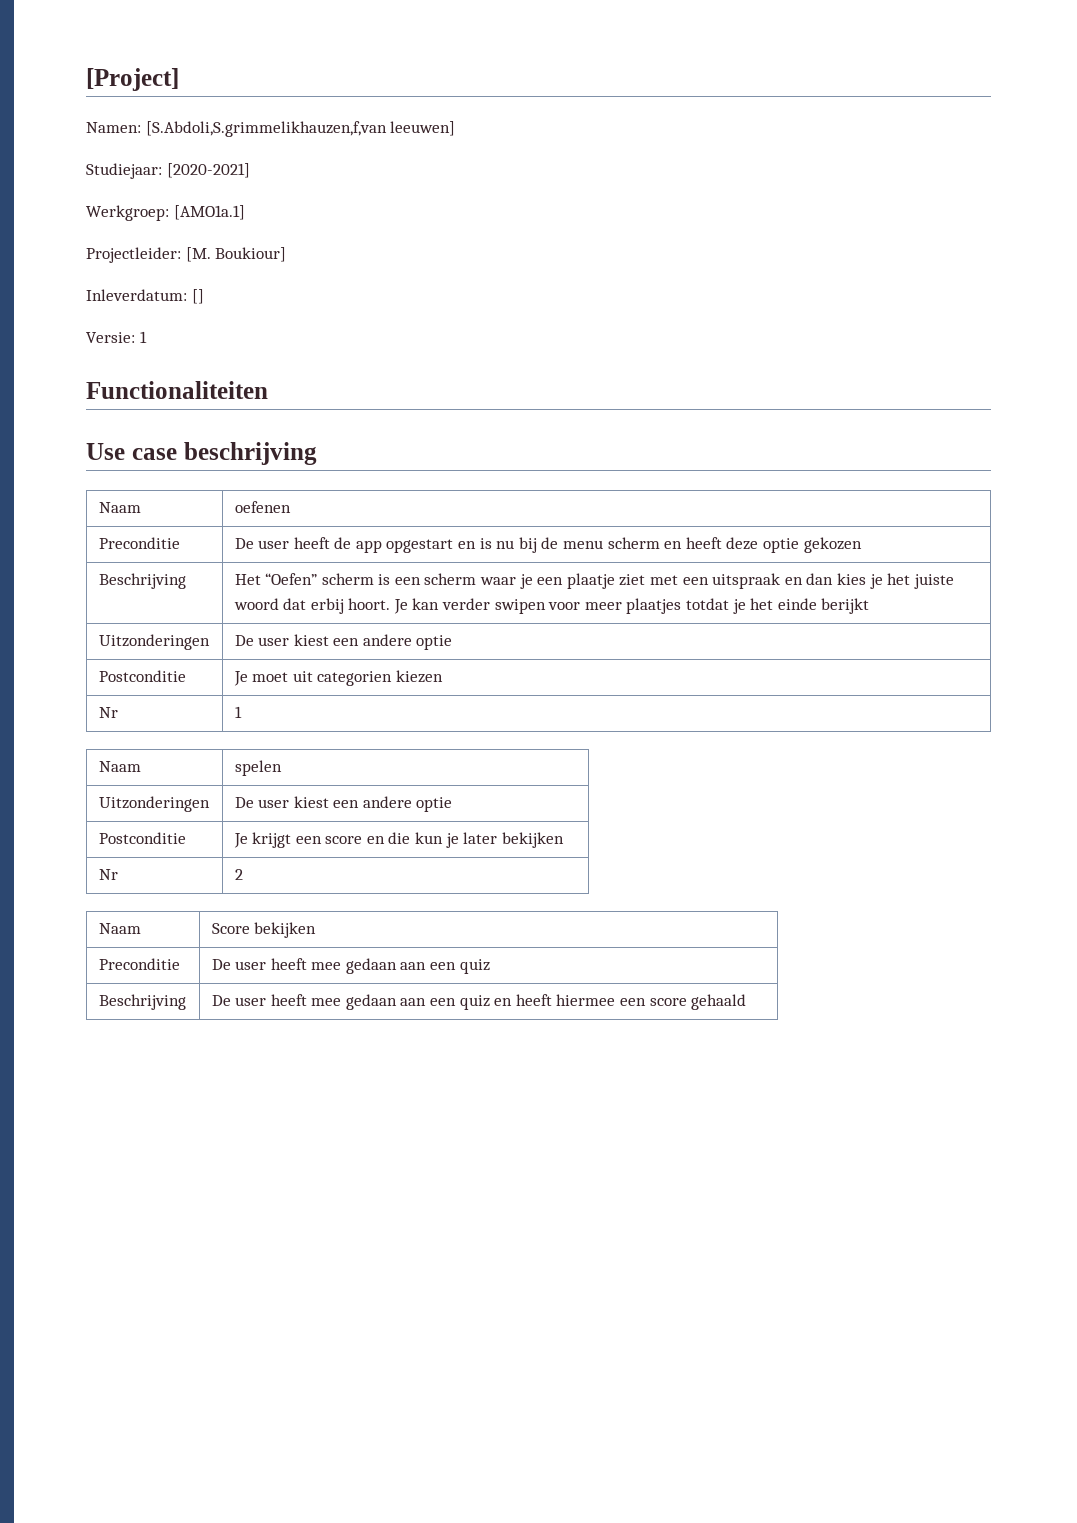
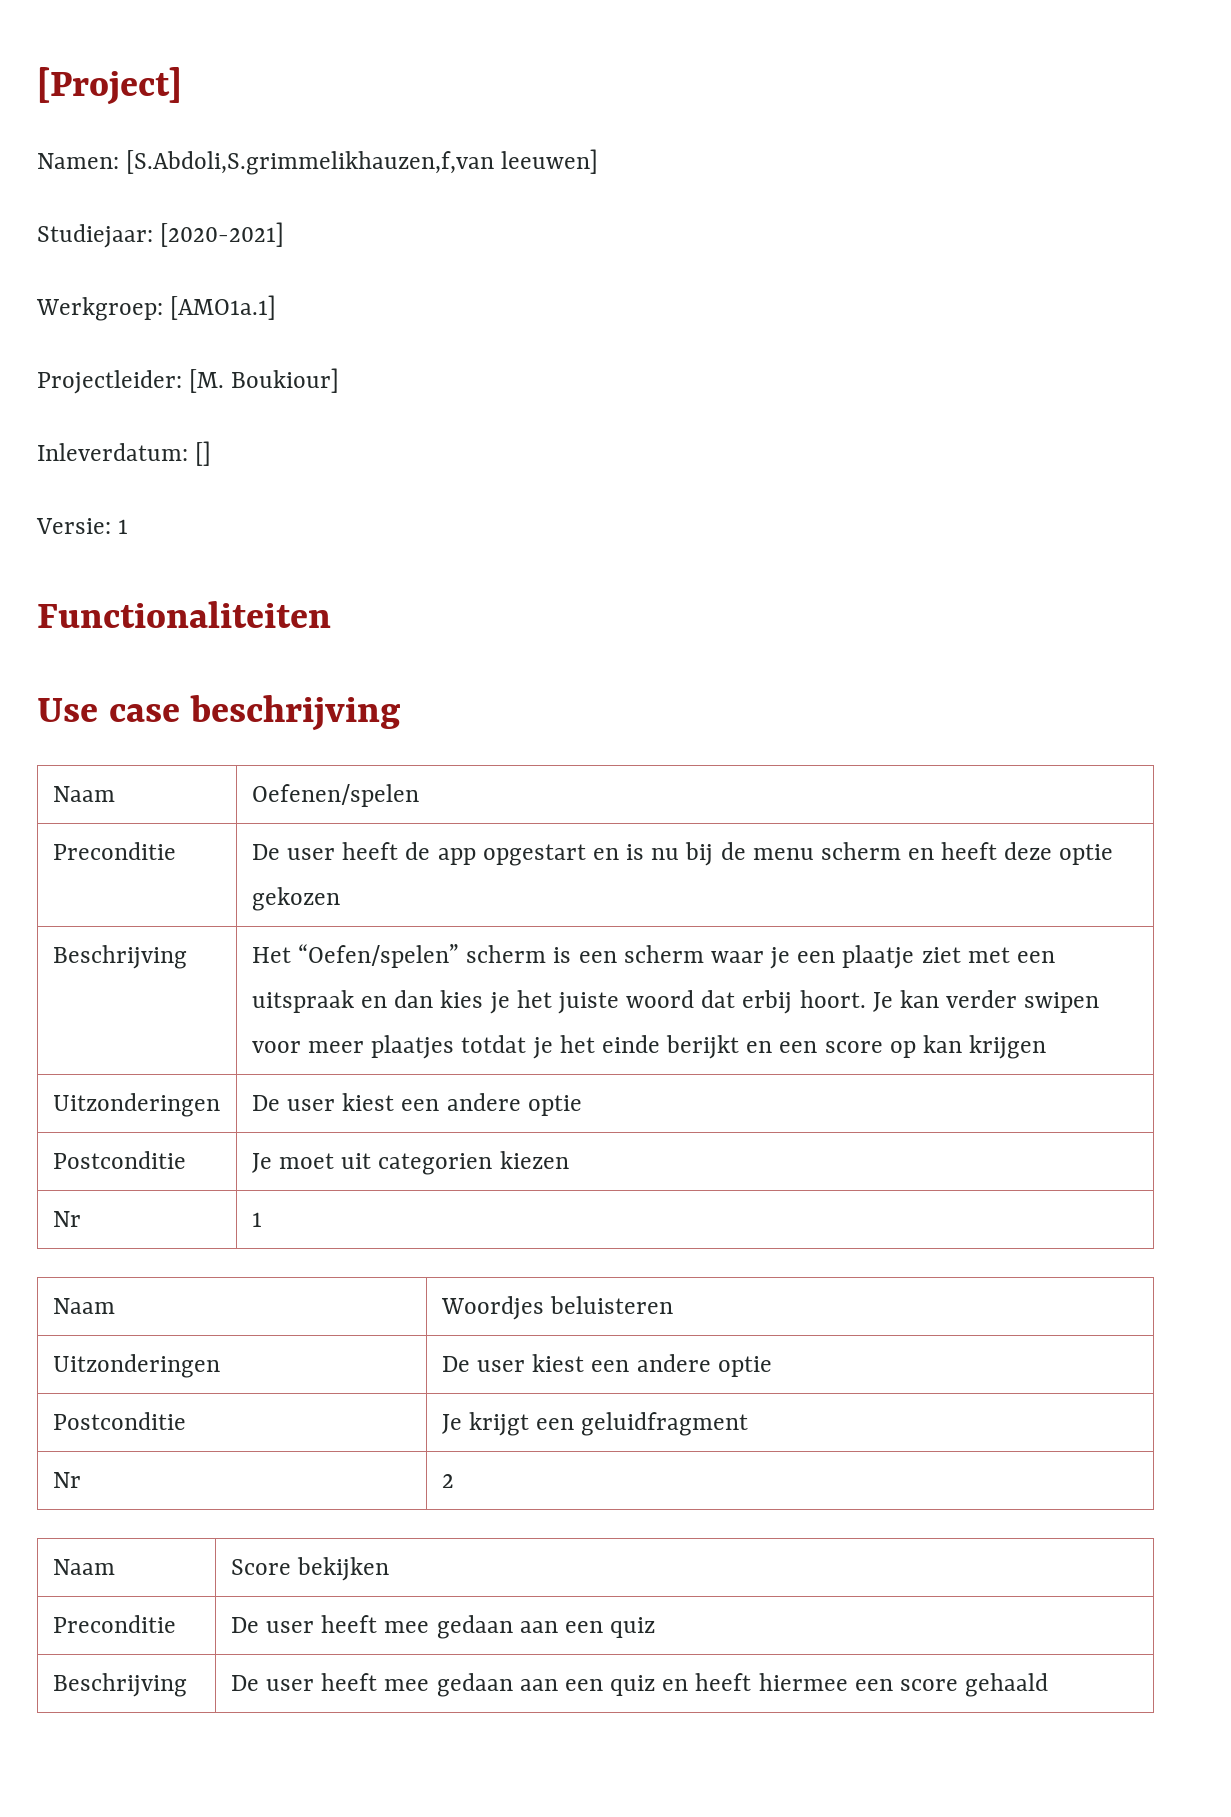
- Naam | oefenen
+ Naam | Oefenen/spelen
- Het “Oefen” scherm is een scherm waar je een plaatje ziet met een uitspraak en dan kies je het juiste woord dat erbij hoort.
+ Het “Oefen/spelen” scherm is een scherm waar je een plaatje ziet met een uitspraak en dan kies je het juiste woord dat erbij hoort.
- Je kan verder swipen voor meer plaatjes totdat je het einde berijkt
+ Je kan verder swipen voor meer plaatjes totdat je het einde berijkt en een score op kan krijgen
- Naam | spelen
+ Naam | Woordjes beluisteren
- Postconditie | Je krijgt een score en die kun je later bekijken
+ Postconditie | Je krijgt een geluidfragment

